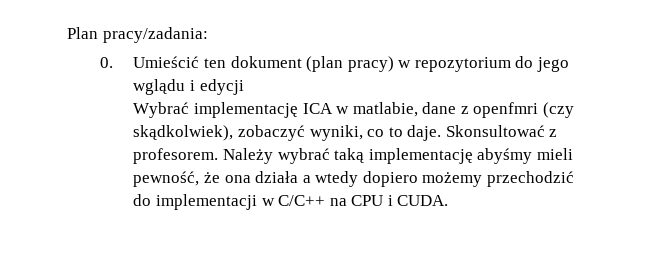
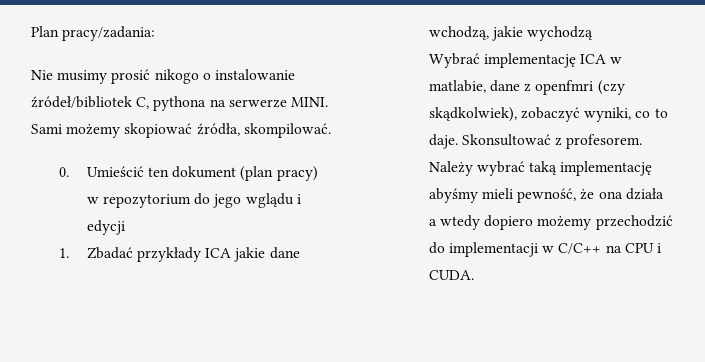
+ Nie musimy prosić nikogo o instalowanie źródeł/bibliotek C, pythona na serwerze MINI. Sami możemy skopiować źródła, skompilować.
+ 1. Zbadać przykłady ICA jakie dane wchodzą, jakie wychodzą

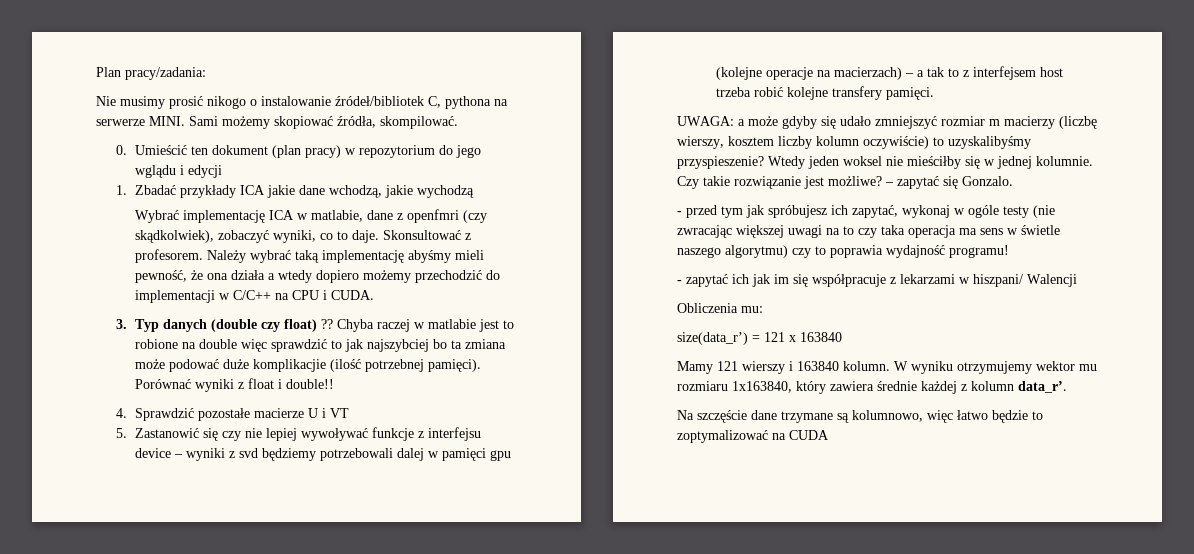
+ 3. Typ danych (double czy float) ?? Chyba raczej w matlabie jest to robione na double więc sprawdzić to jak najszybciej bo ta zmiana może podować duże komplikacjie (ilość potrzebnej pamięci). Porównać wyniki z float i double!!
+ 4. Sprawdzić pozostałe macierze U i VT
+ 5. Zastanowić się czy nie lepiej wywoływać funkcje z interfejsu device – wyniki z svd będziemy potrzebowali dalej w pamięci gpu (kolejne operacje na macierzach) – a tak to z interfejsem host trzeba robić kolejne transfery pamięci.
+ UWAGA: a może gdyby się udało zmniejszyć rozmiar m macierzy (liczbę wierszy, kosztem liczby kolumn oczywiście) to uzyskalibyśmy przyspieszenie? Wtedy jeden woksel nie mieściłby się w jednej kolumnie. Czy takie rozwiązanie jest możliwe? – zapytać się Gonzalo.
+ - przed tym jak spróbujesz ich zapytać, wykonaj w ogóle testy (nie zwracając większej uwagi na to czy taka operacja ma sens w świetle naszego algorytmu) czy to poprawia wydajność programu!
+ - zapytać ich jak im się współpracuje z lekarzami w hiszpani/ Walencji
+ Obliczenia mu:
+ size(data_r’) = 121 x 163840
+ Mamy 121 wierszy i 163840 kolumn. W wyniku otrzymujemy wektor mu rozmiaru 1x163840, który zawiera średnie każdej z kolumn data_r’.
+ Na szczęście dane trzymane są kolumnowo, więc łatwo będzie to zoptymalizować na CUDA

